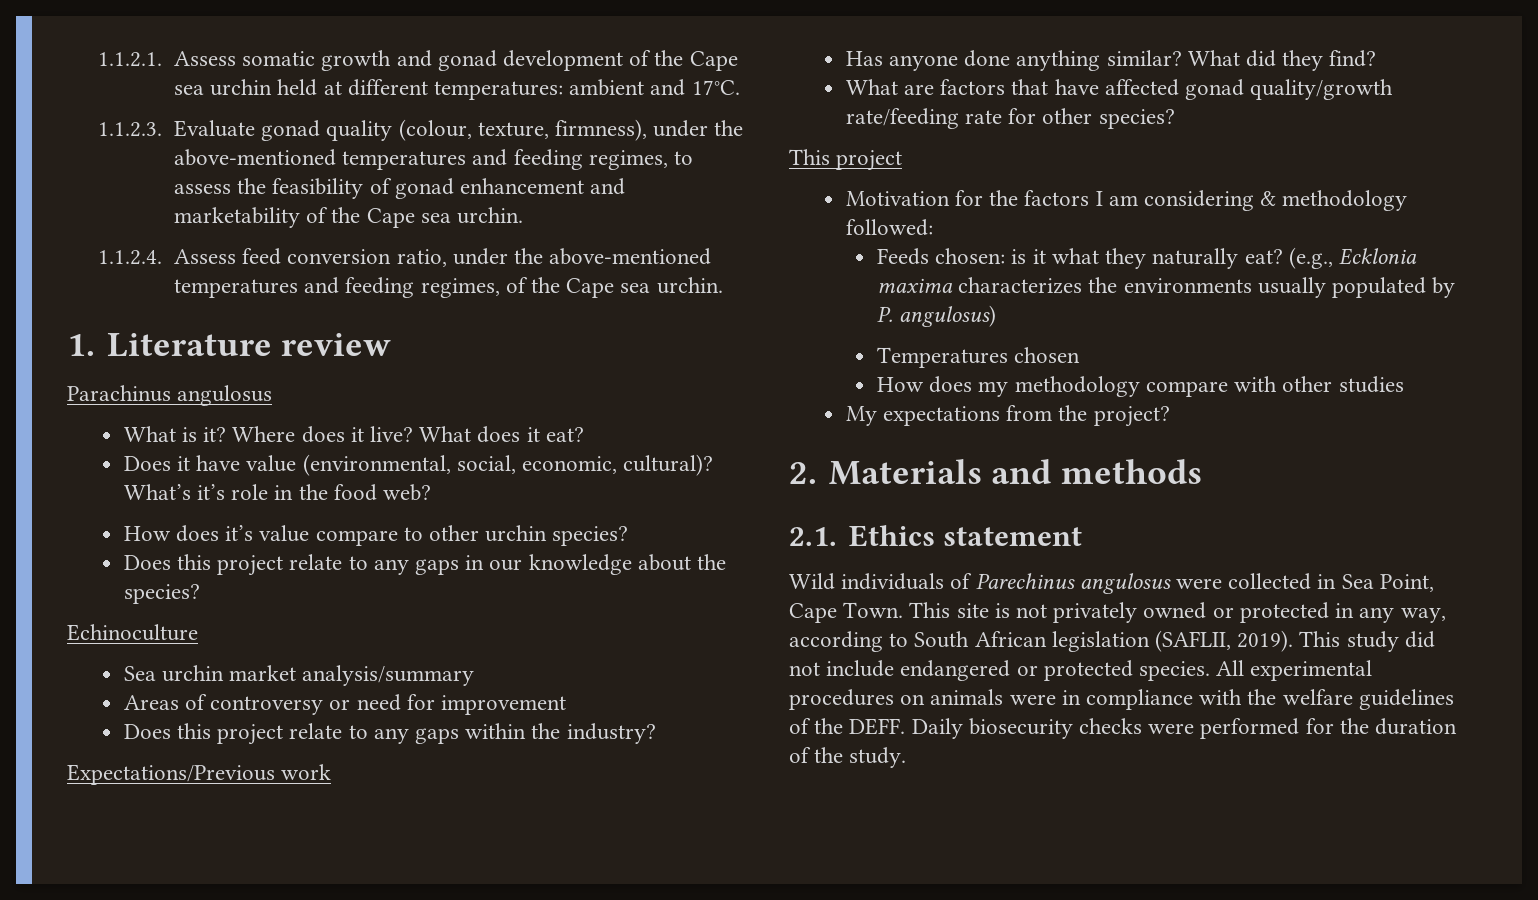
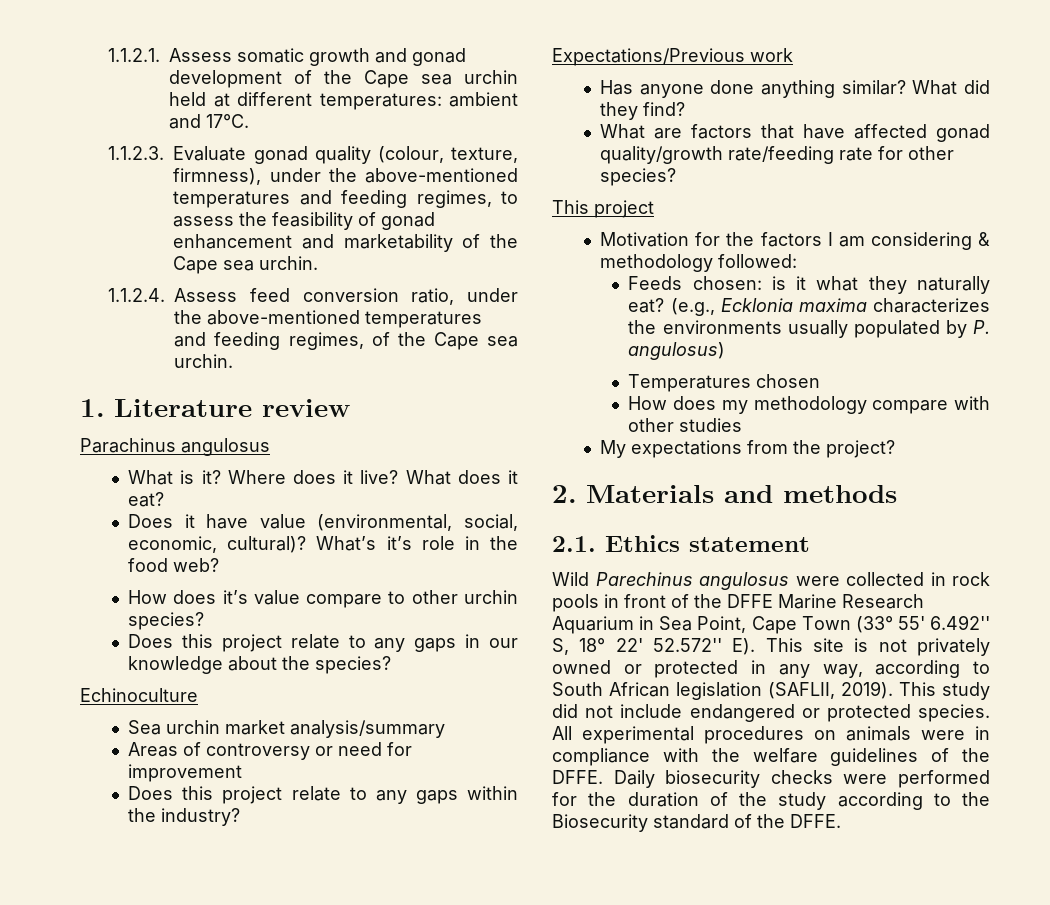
- Wild individuals of Parechinus angulosus were collected in Sea Point, Cape Town. This site is not privately owned or protected in any way, according to South African legislation (SAFLII, 2019).
+ Wild Parechinus angulosus were collected in rock pools in front of the DFFE Marine Research Aquarium in Sea Point, Cape Town (33° 55' 6.492'' S, 18° 22' 52.572'' E). This site is not privately owned or protected in any way, according to South African legislation (SAFLII, 2019).
- All experimental procedures on animals were in compliance with the welfare guidelines of the DEFF.
+ All experimental procedures on animals were in compliance with the welfare guidelines of the DFFE.
- Daily biosecurity checks were performed for the duration of the study.
+ Daily biosecurity checks were performed for the duration of the study according to the Biosecurity standard of the DFFE.

